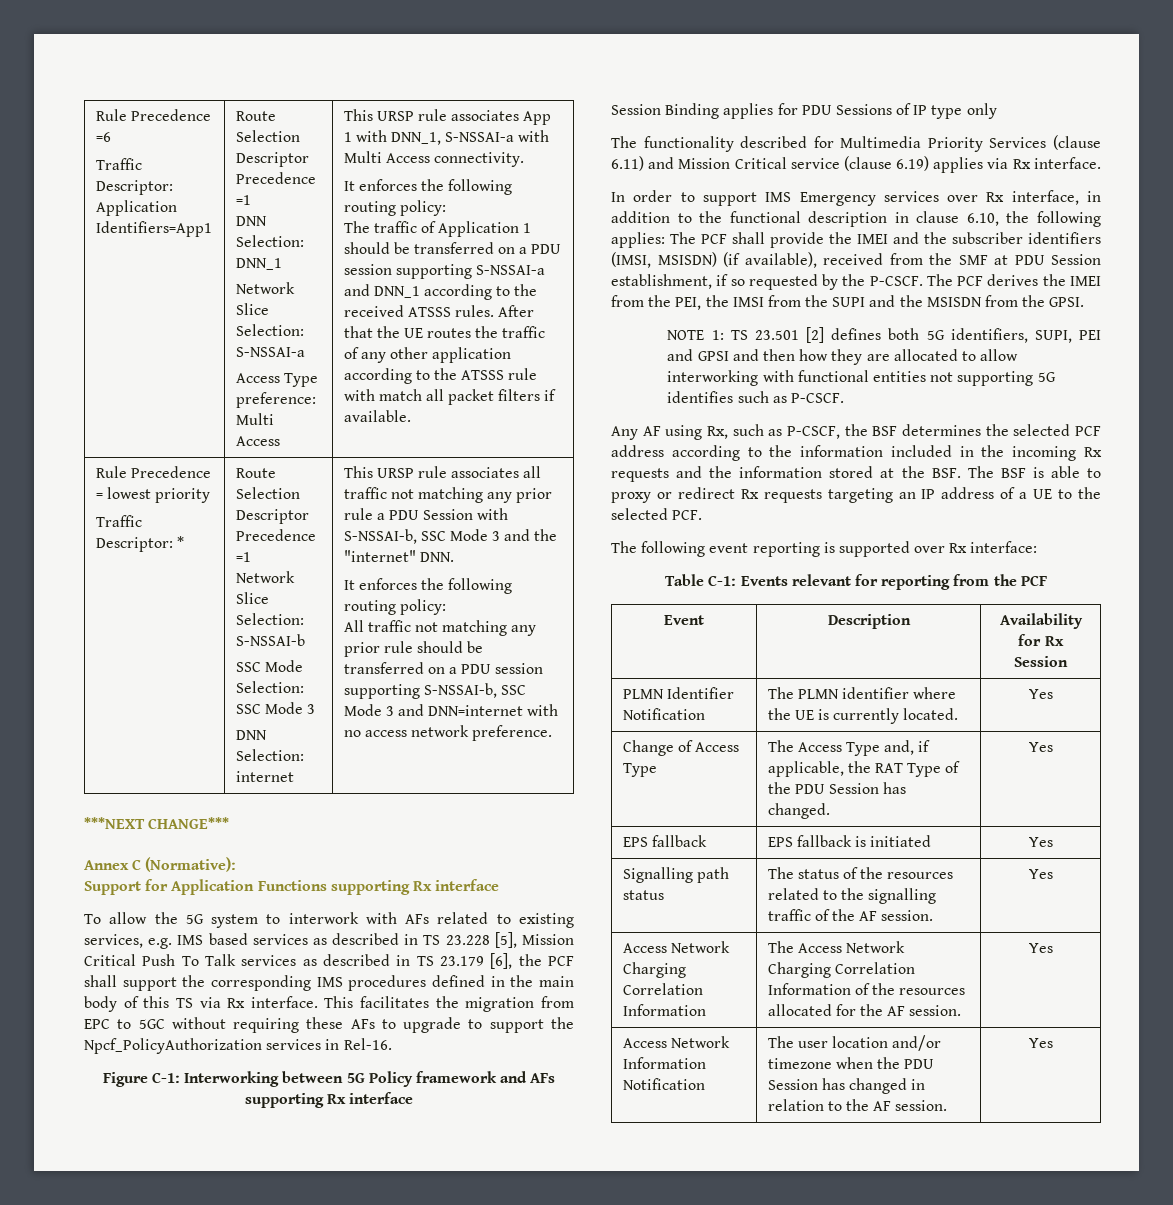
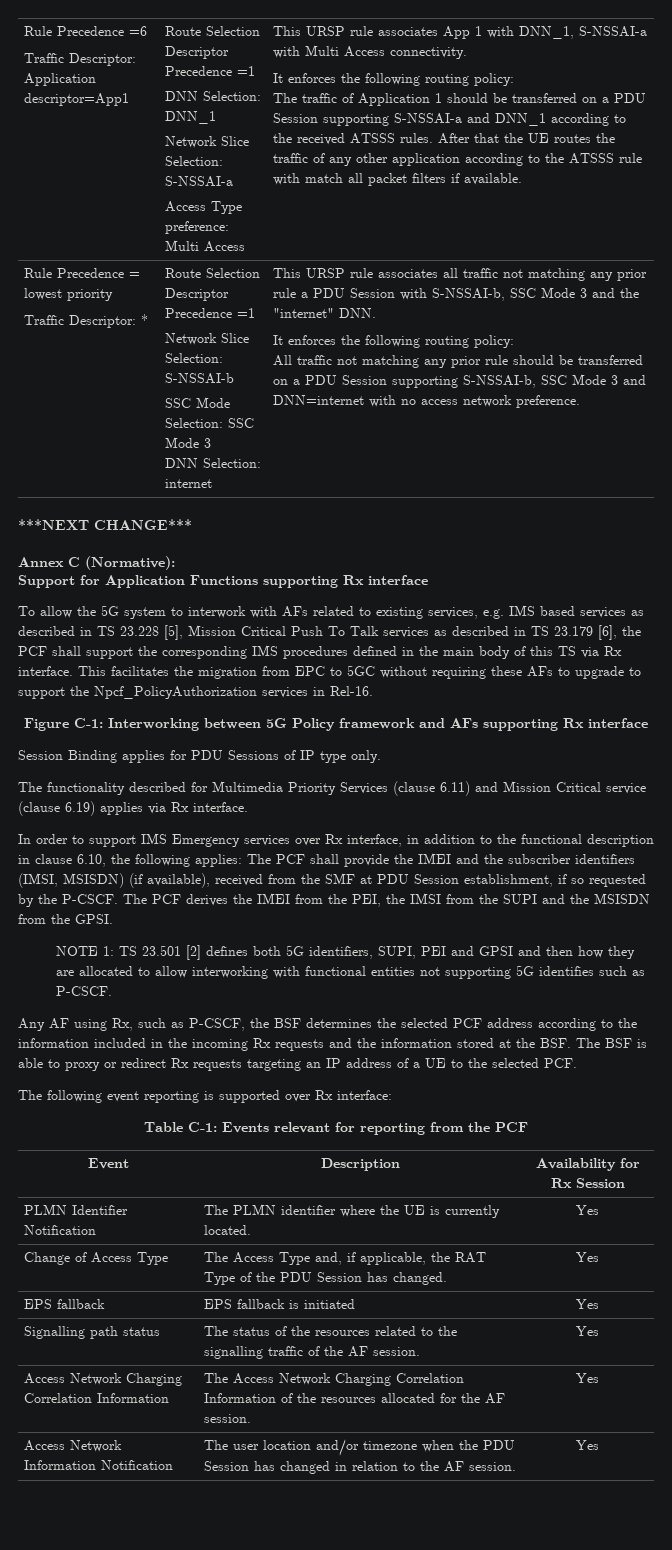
- Traffic Descriptor: Application Identifiers=App1
+ Traffic Descriptor: Application descriptor=App1
- The traffic of Application 1 should be transferred on a PDU session supporting S-NSSAI-a and DNN_1 according to the received ATSSS rules.
+ The traffic of Application 1 should be transferred on a PDU Session supporting S-NSSAI-a and DNN_1 according to the received ATSSS rules.
- All traffic not matching any prior rule should be transferred on a PDU session supporting S-NSSAI-b, SSC Mode 3 and DNN=internet with no access network preference.
+ All traffic not matching any prior rule should be transferred on a PDU Session supporting S-NSSAI-b, SSC Mode 3 and DNN=internet with no access network preference.
- Session Binding applies for PDU Sessions of IP type only
+ Session Binding applies for PDU Sessions of IP type only.

